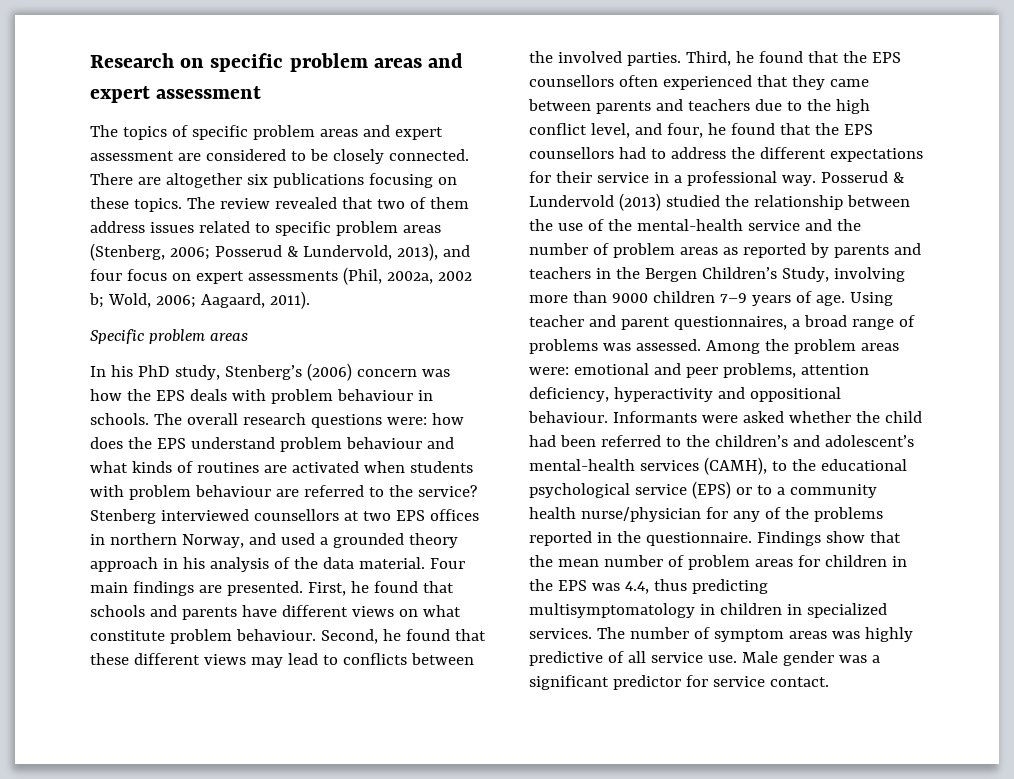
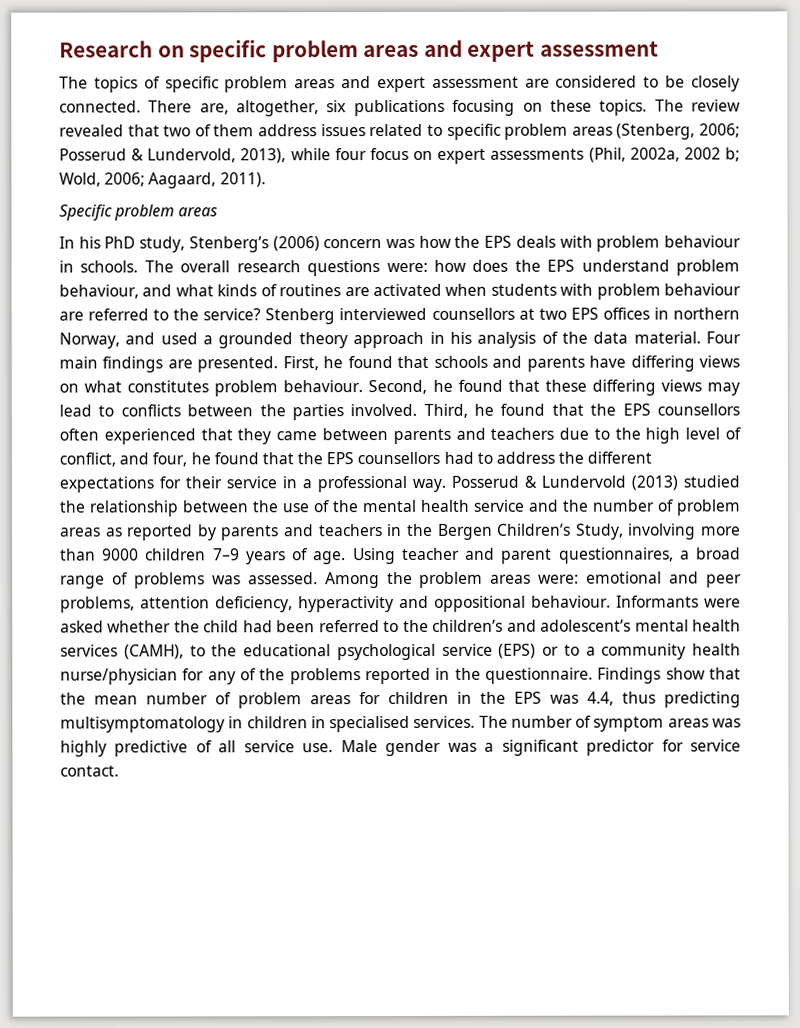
- There are altogether six publications focusing on these topics.
+ There are, altogether, six publications focusing on these topics.
- The review revealed that two of them address issues related to specific problem areas (Stenberg, 2006; Posserud & Lundervold, 2013), and four focus on expert assessments (Phil, 2002a, 2002 b; Wold, 2006; Aagaard, 2011).
+ The review revealed that two of them address issues related to specific problem areas (Stenberg, 2006; Posserud & Lundervold, 2013), while four focus on expert assessments (Phil, 2002a, 2002 b; Wold, 2006; Aagaard, 2011).
- The overall research questions were: how does the EPS understand problem behaviour and what kinds of routines are activated when students with problem behaviour are referred to the service?
+ The overall research questions were: how does the EPS understand problem behaviour, and what kinds of routines are activated when students with problem behaviour are referred to the service?
- First, he found that schools and parents have different views on what constitute problem behaviour.
+ First, he found that schools and parents have differing views on what constitutes problem behaviour.
- Second, he found that these different views may lead to conflicts between the involved parties.
+ Second, he found that these differing views may lead to conflicts between the parties involved.
- Third, he found that the EPS counsellors often experienced that they came between parents and teachers due to the high conflict level, and four, he found that the EPS counsellors had to address the different expectations for their service in a professional way.
+ Third, he found that the EPS counsellors often experienced that they came between parents and teachers due to the high level of conflict, and four, he found that the EPS counsellors had to address the different expectations for their service in a professional way.
- Posserud & Lundervold (2013) studied the relationship between the use of the mental-health service and the number of problem areas as reported by parents and teachers in the Bergen Children’s Study, involving more than 9000 children 7–9 years of age.
+ Posserud & Lundervold (2013) studied the relationship between the use of the mental health service and the number of problem areas as reported by parents and teachers in the Bergen Children’s Study, involving more than 9000 children 7–9 years of age.
- Informants were asked whether the child had been referred to the children’s and adolescent’s mental-health services (CAMH), to the educational psychological service (EPS) or to a community health nurse/physician for any of the problems reported in the questionnaire.
+ Informants were asked whether the child had been referred to the children’s and adolescent’s mental health services (CAMH), to the educational psychological service (EPS) or to a community health nurse/physician for any of the problems reported in the questionnaire.
- Findings show that the mean number of problem areas for children in the EPS was 4.4, thus predicting multisymptomatology in children in specialized services.
+ Findings show that the mean number of problem areas for children in the EPS was 4.4, thus predicting multisymptomatology in children in specialised services.

